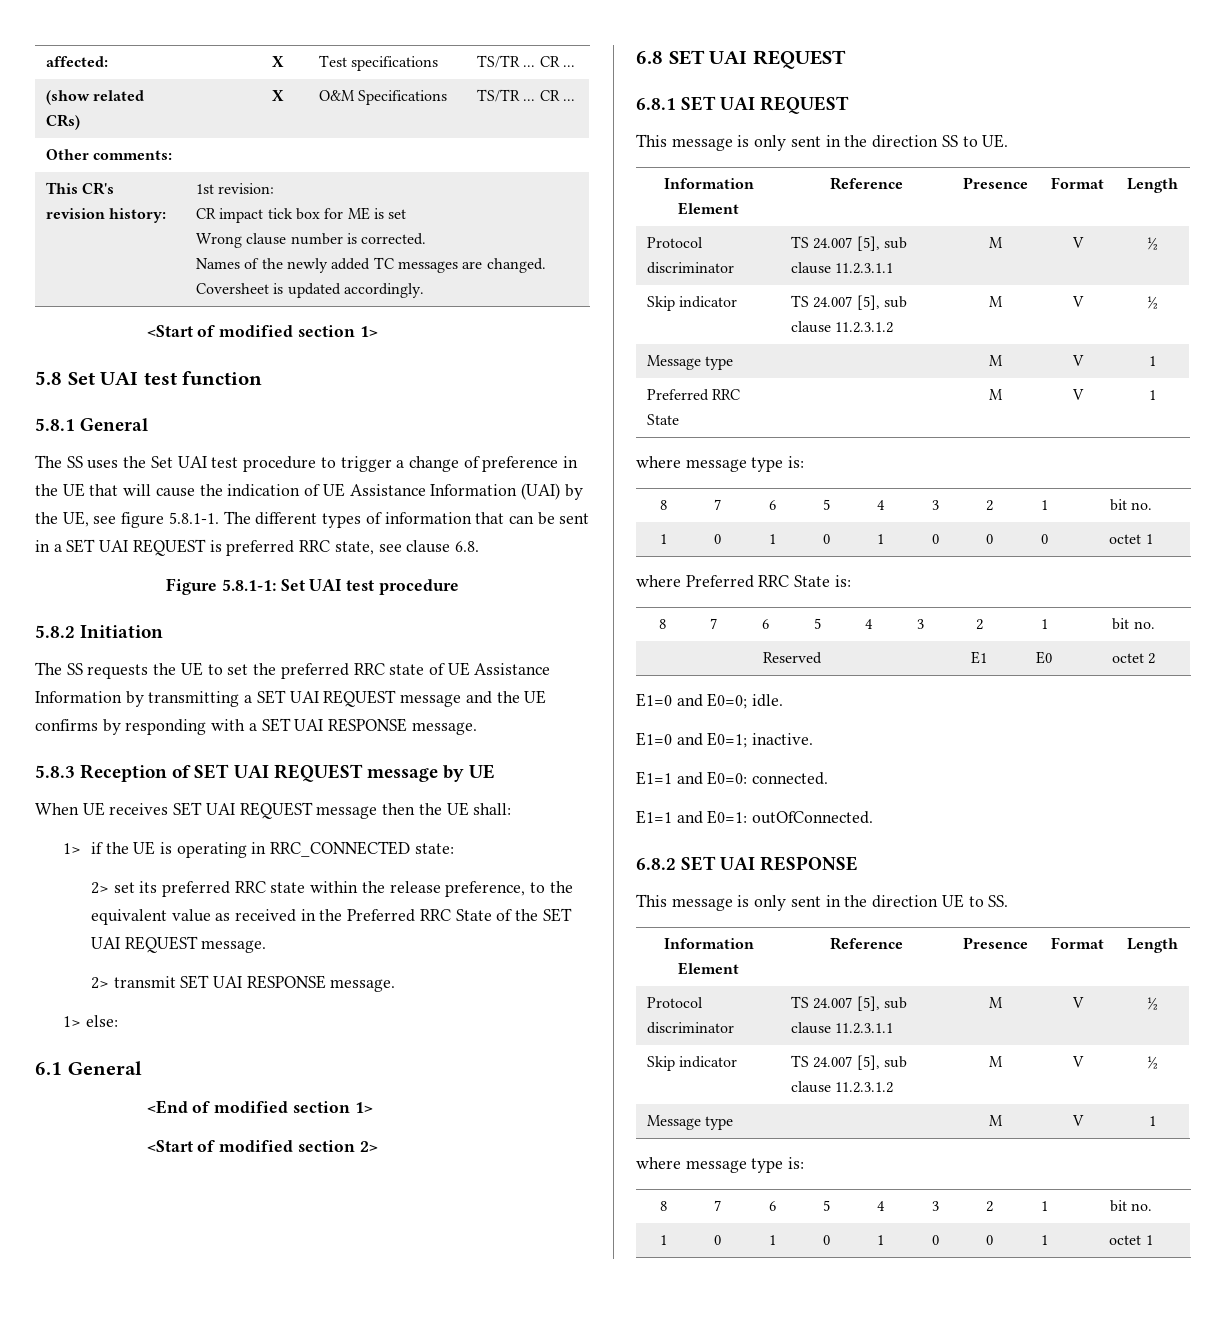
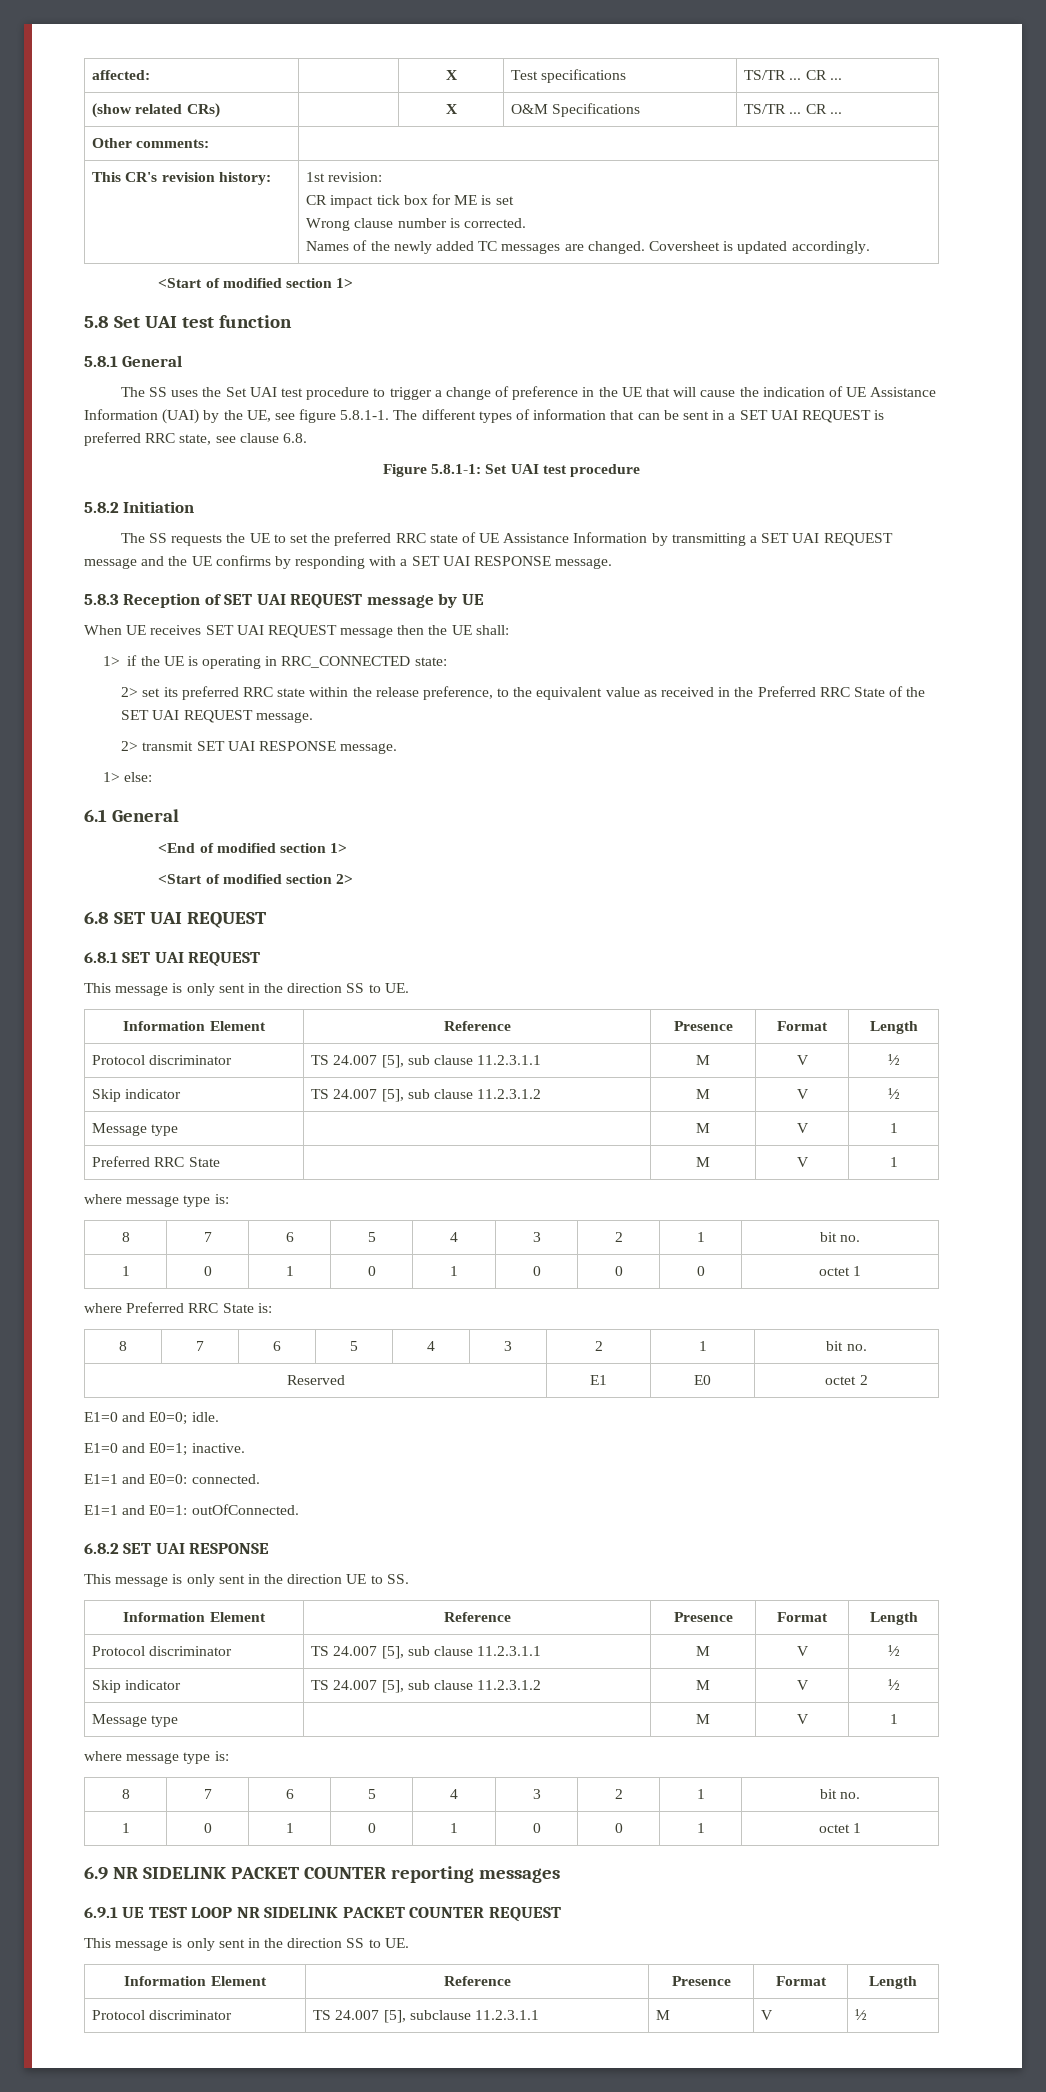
+ 6.9 NR SIDELINK PACKET COUNTER reporting messages
+ 6.9.1 UE TEST LOOP NR SIDELINK PACKET COUNTER REQUEST
+ This message is only sent in the direction SS to UE.
+ Information Element | Reference | Presence | Format | Length
+ Protocol discriminator | TS 24.007 [5], subclause 11.2.3.1.1 | M | V | ½

